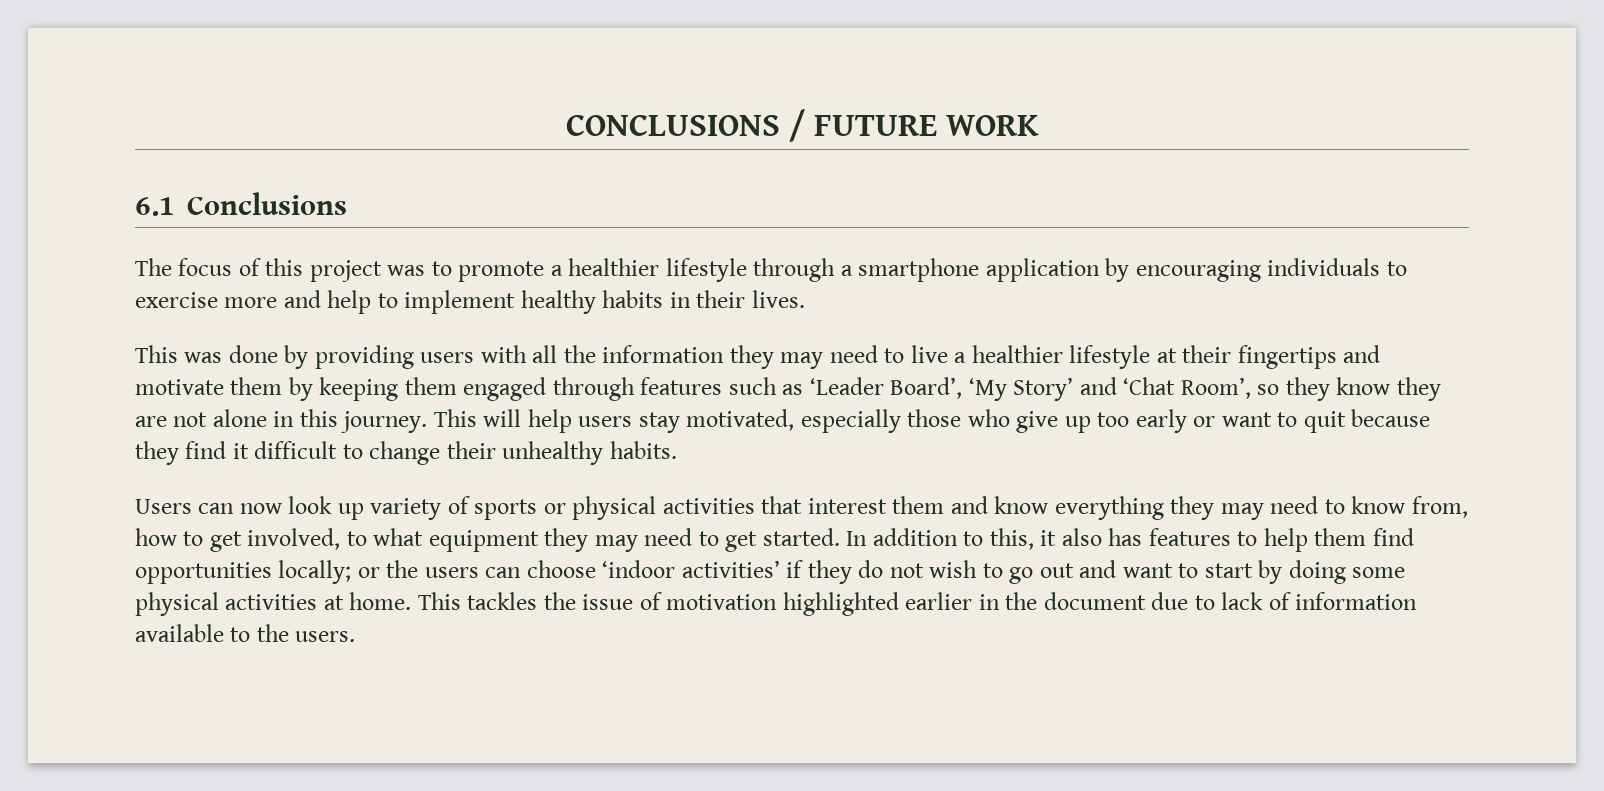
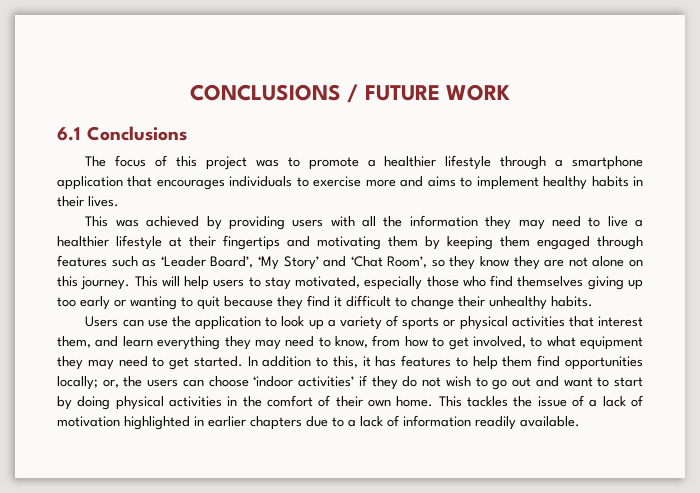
- The focus of this project was to promote a healthier lifestyle through a smartphone application by encouraging individuals to exercise more and help to implement healthy habits in their lives.
+ The focus of this project was to promote a healthier lifestyle through a smartphone application that encourages individuals to exercise more and aims to implement healthy habits in their lives.
- This was done by providing users with all the information they may need to live a healthier lifestyle at their fingertips and motivate them by keeping them engaged through features such as ‘Leader Board’, ‘My Story’ and ‘Chat Room’, so they know they are not alone in this journey.
+ This was achieved by providing users with all the information they may need to live a healthier lifestyle at their fingertips and motivating them by keeping them engaged through features such as ‘Leader Board’, ‘My Story’ and ‘Chat Room’, so they know they are not alone on this journey.
- This will help users stay motivated, especially those who give up too early or want to quit because they find it difficult to change their unhealthy habits.
+ This will help users to stay motivated, especially those who find themselves giving up too early or wanting to quit because they find it difficult to change their unhealthy habits.
- Users can now look up variety of sports or physical activities that interest them and know everything they may need to know from, how to get involved, to what equipment they may need to get started.
+ Users can use the application to look up a variety of sports or physical activities that interest them, and learn everything they may need to know, from how to get involved, to what equipment they may need to get started.
- In addition to this, it also has features to help them find opportunities locally; or the users can choose ‘indoor activities’ if they do not wish to go out and want to start by doing some physical activities at home.
+ In addition to this, it has features to help them find opportunities locally; or, the users can choose ‘indoor activities’ if they do not wish to go out and want to start by doing physical activities in the comfort of their own home.
- This tackles the issue of motivation highlighted earlier in the document due to lack of information available to the users.
+ This tackles the issue of a lack of motivation highlighted in earlier chapters due to a lack of information readily available.

